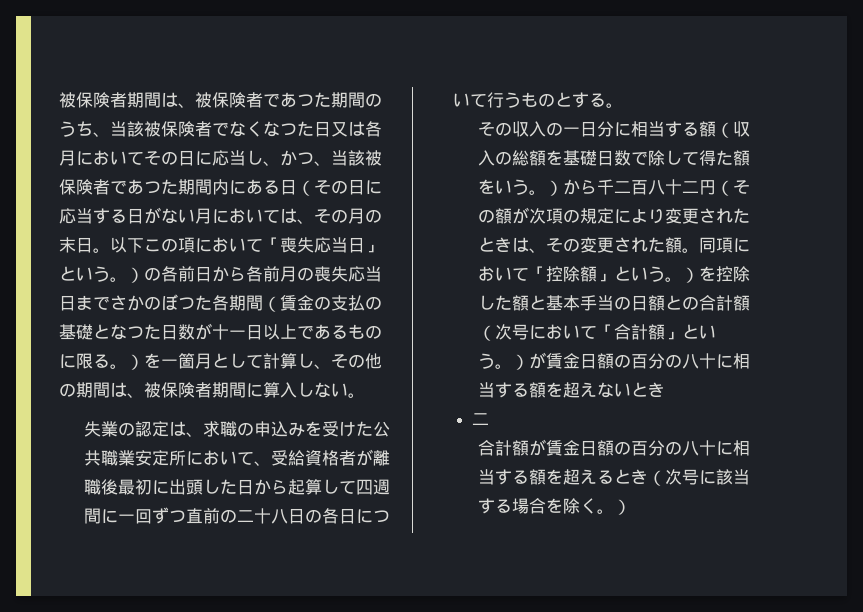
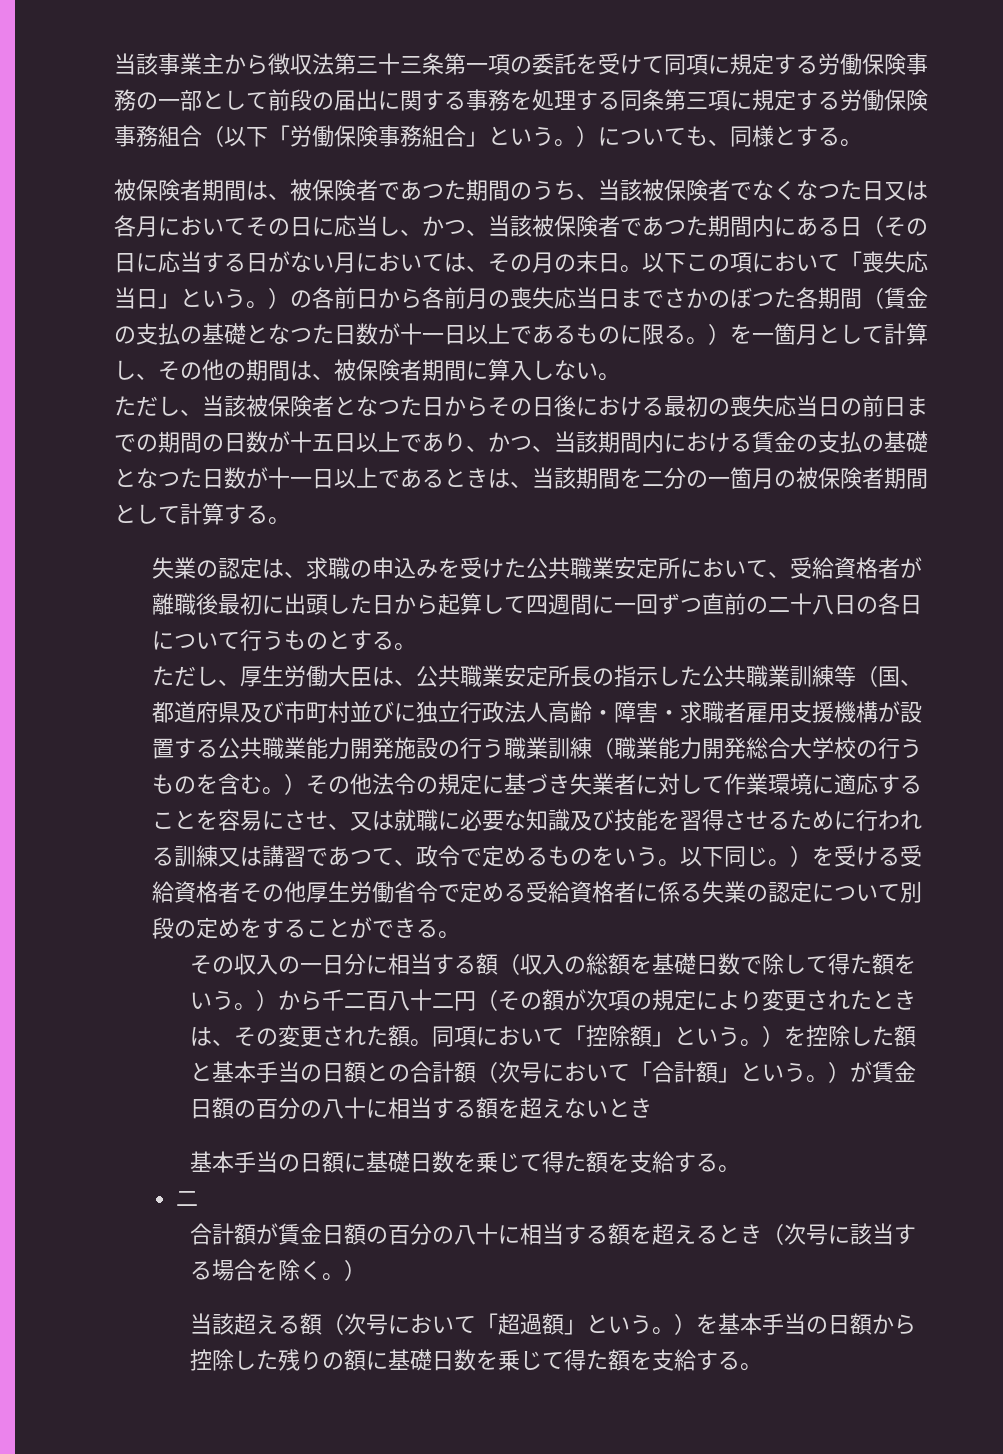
+ 当該事業主から徴収法第三十三条第一項の委託を受けて同項に規定する労働保険事務の一部として前段の届出に関する事務を処理する同条第三項に規定する労働保険事務組合（以下「労働保険事務組合」という。）についても、同様とする。
+ ただし、当該被保険者となつた日からその日後における最初の喪失応当日の前日までの期間の日数が十五日以上であり、かつ、当該期間内における賃金の支払の基礎となつた日数が十一日以上であるときは、当該期間を二分の一箇月の被保険者期間として計算する。
+ ただし、厚生労働大臣は、公共職業安定所長の指示した公共職業訓練等（国、都道府県及び市町村並びに独立行政法人高齢・障害・求職者雇用支援機構が設置する公共職業能力開発施設の行う職業訓練（職業能力開発総合大学校の行うものを含む。）その他法令の規定に基づき失業者に対して作業環境に適応することを容易にさせ、又は就職に必要な知識及び技能を習得させるために行われる訓練又は講習であつて、政令で定めるものをいう。以下同じ。）を受ける受給資格者その他厚生労働省令で定める受給資格者に係る失業の認定について別段の定めをすることができる。
+ 基本手当の日額に基礎日数を乗じて得た額を支給する。
+ 当該超える額（次号において「超過額」という。）を基本手当の日額から控除した残りの額に基礎日数を乗じて得た額を支給する。

